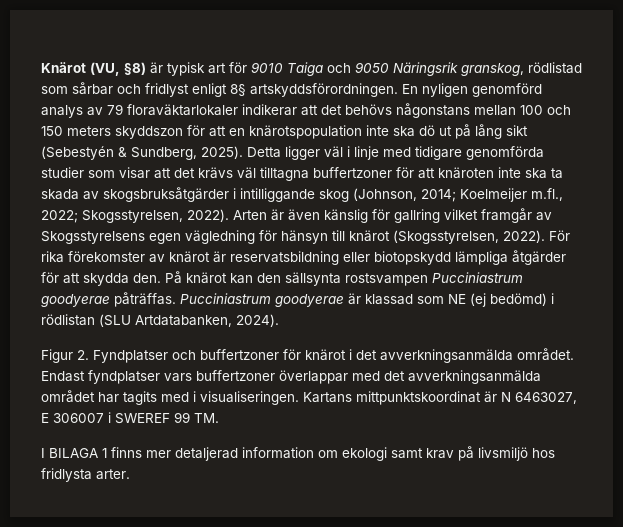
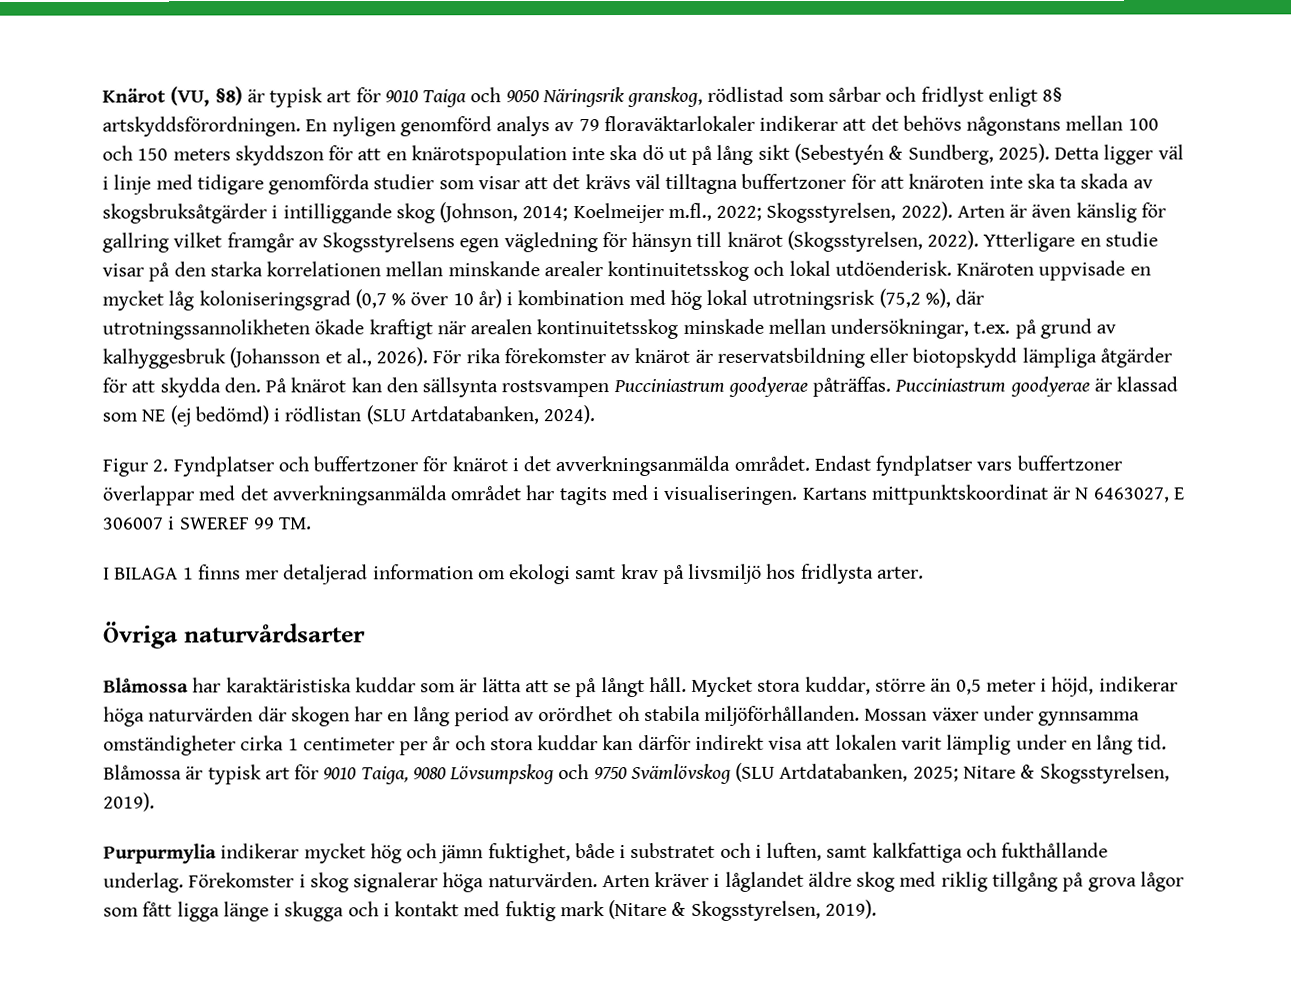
+ Ytterligare en studie visar på den starka korrelationen mellan minskande arealer kontinuitetsskog och lokal utdöenderisk. Knäroten uppvisade en mycket låg koloniseringsgrad (0,7 % över 10 år) i kombination med hög lokal utrotningsrisk (75,2 %), där utrotningssannolikheten ökade kraftigt när arealen kontinuitetsskog minskade mellan undersökningar, t.ex. på grund av kalhyggesbruk (Johansson et al., 2026).
+ Övriga naturvårdsarter
+ Blåmossa har karaktäristiska kuddar som är lätta att se på långt håll. Mycket stora kuddar, större än 0,5 meter i höjd, indikerar höga naturvärden där skogen har en lång period av orördhet oh stabila miljöförhållanden. Mossan växer under gynnsamma omständigheter cirka 1 centimeter per år och stora kuddar kan därför indirekt visa att lokalen varit lämplig under en lång tid. Blåmossa är typisk art för 9010 Taiga, 9080 Lövsumpskog och 9750 Svämlövskog (SLU Artdatabanken, 2025; Nitare & Skogsstyrelsen, 2019).
+ Purpurmylia indikerar mycket hög och jämn fuktighet, både i substratet och i luften, samt kalkfattiga och fukthållande underlag. Förekomster i skog signalerar höga naturvärden. Arten kräver i låglandet äldre skog med riklig tillgång på grova lågor som fått ligga länge i skugga och i kontakt med fuktig mark (Nitare & Skogsstyrelsen, 2019).

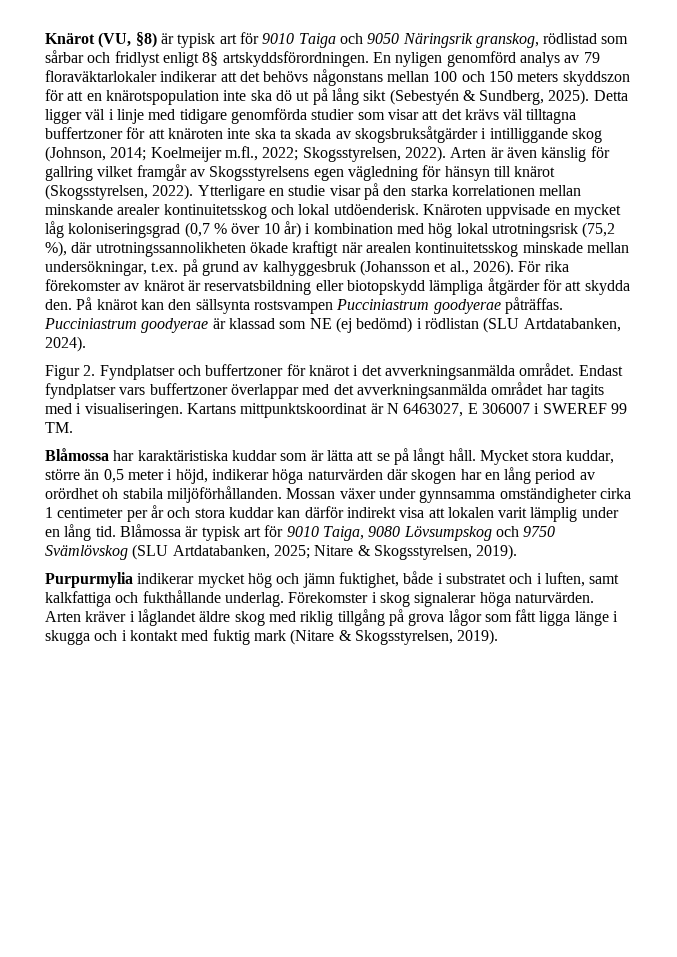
- I BILAGA 1 finns mer detaljerad information om ekologi samt krav på livsmiljö hos fridlysta arter.
- Övriga naturvårdsarter

